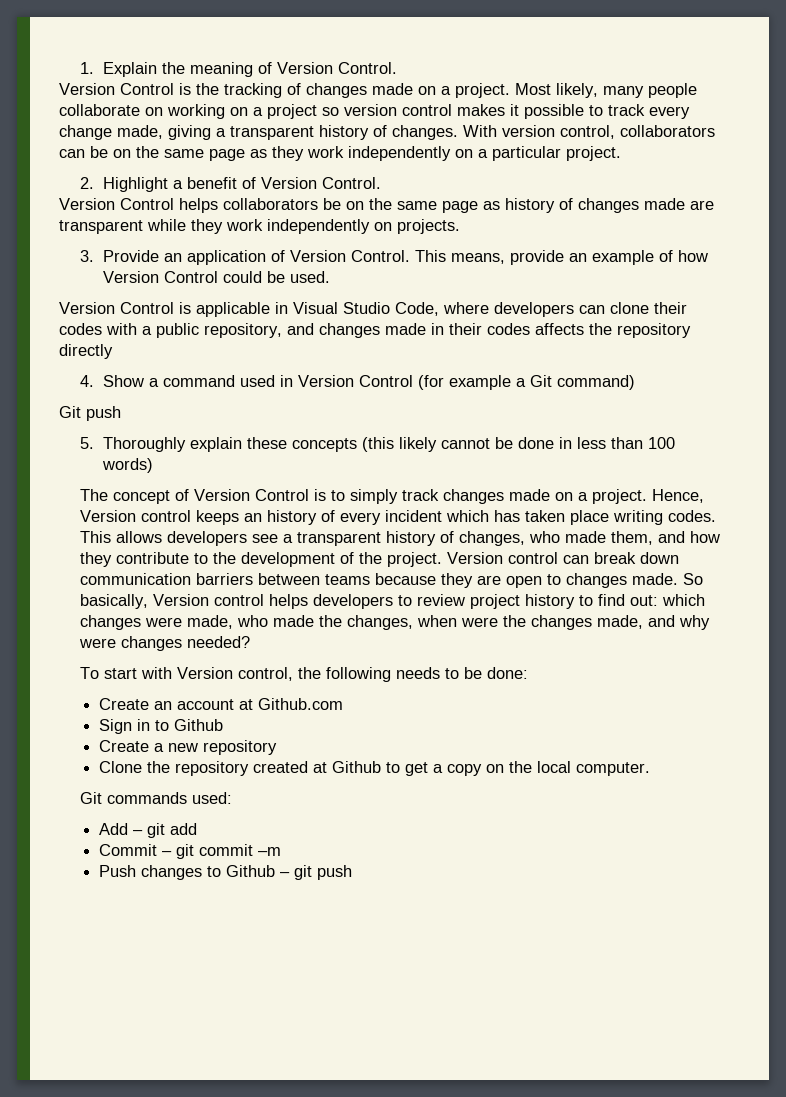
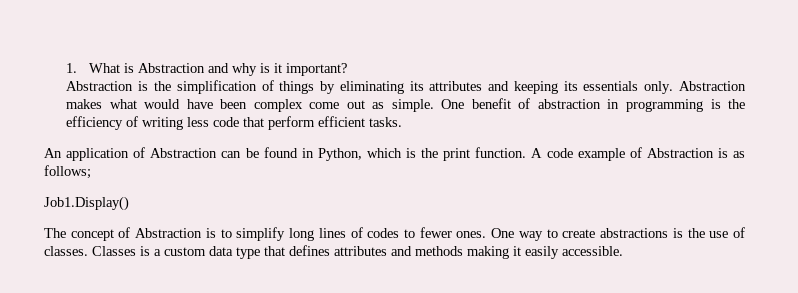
- 1. Explain the meaning of Version Control.
- Version Control is the tracking of changes made on a project. Most likely, many people collaborate on working on a project so version control makes it possible to track every change made, giving a transparent history of changes. With version control, collaborators can be on the same page as they work independently on a particular project.
- 2. Highlight a benefit of Version Control.
- Version Control helps collaborators be on the same page as history of changes made are transparent while they work independently on projects.
- 3. Provide an application of Version Control. This means, provide an example of how Version Control could be used.
- Version Control is applicable in Visual Studio Code, where developers can clone their codes with a public repository, and changes made in their codes affects the repository directly
- 4. Show a command used in Version Control (for example a Git command)
- Git push
- 5. Thoroughly explain these concepts (this likely cannot be done in less than 100 words)
- The concept of Version Control is to simply track changes made on a project. Hence, Version control keeps an history of every incident which has taken place writing codes. This allows developers see a transparent history of changes, who made them, and how they contribute to the development of the project. Version control can break down communication barriers between teams because they are open to changes made. So basically, Version control helps developers to review project history to find out: which changes were made, who made the changes, when were the changes made, and why were changes needed?
- To start with Version control, the following needs to be done:
- Create an account at Github.com
- Sign in to Github
- Create a new repository
- Clone the repository created at Github to get a copy on the local computer.
- Git commands used:
- Add – git add
- Commit – git commit –m
- Push changes to Github – git push
+ 1. What is Abstraction and why is it important?
+ Abstraction is the simplification of things by eliminating its attributes and keeping its essentials only. Abstraction makes what would have been complex come out as simple. One benefit of abstraction in programming is the efficiency of writing less code that perform efficient tasks.
+ An application of Abstraction can be found in Python, which is the print function. A code example of Abstraction is as follows;
+ Job1.Display()
+ The concept of Abstraction is to simplify long lines of codes to fewer ones. One way to create abstractions is the use of classes. Classes is a custom data type that defines attributes and methods making it easily accessible.

